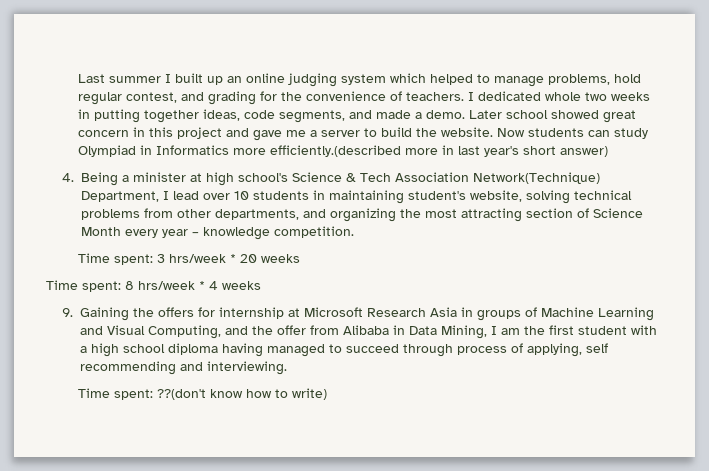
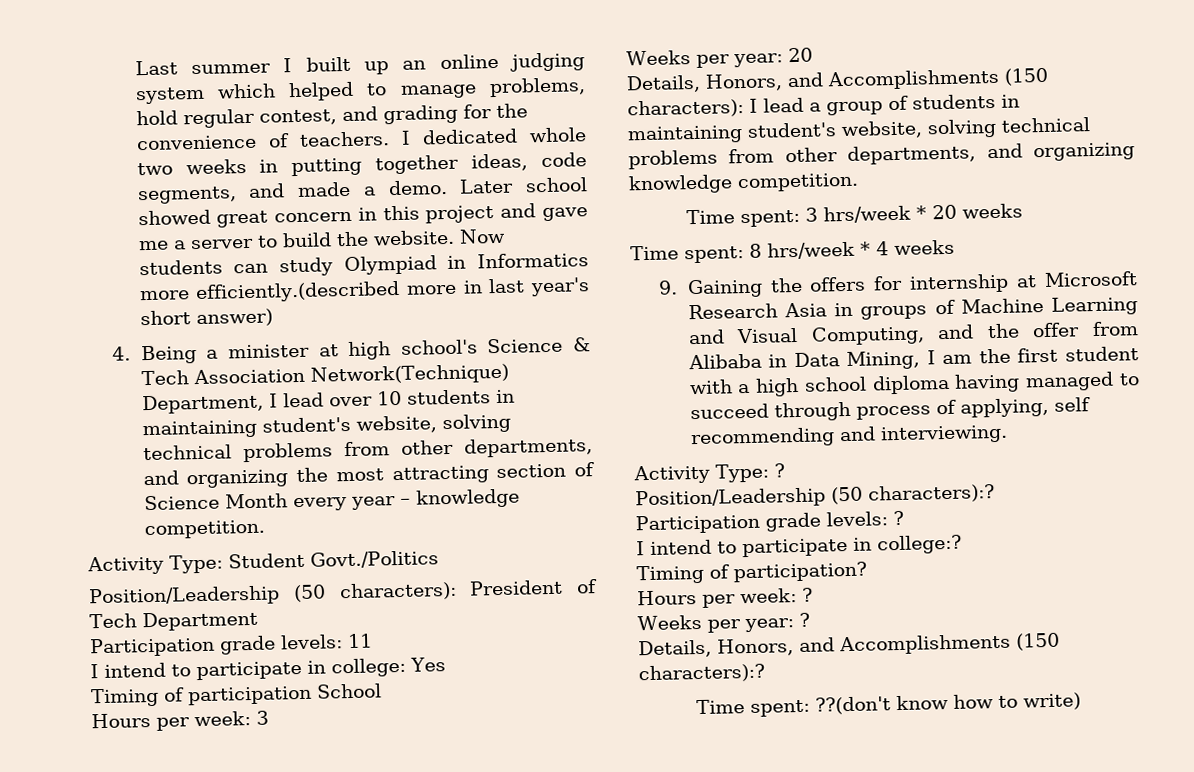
+ Activity Type: Student Govt./Politics
+ Position/Leadership (50 characters): President of Tech Department
+ Participation grade levels: 11
+ I intend to participate in college: Yes
+ Timing of participation School
+ Hours per week: 3
+ Weeks per year: 20
+ Details, Honors, and Accomplishments (150 characters): I lead a group of students in maintaining student's website, solving technical problems from other departments, and organizing knowledge competition.
+ Activity Type: ?
+ Position/Leadership (50 characters):?
+ Participation grade levels: ?
+ I intend to participate in college:?
+ Timing of participation?
+ Hours per week: ?
+ Weeks per year: ?
+ Details, Honors, and Accomplishments (150 characters):?

